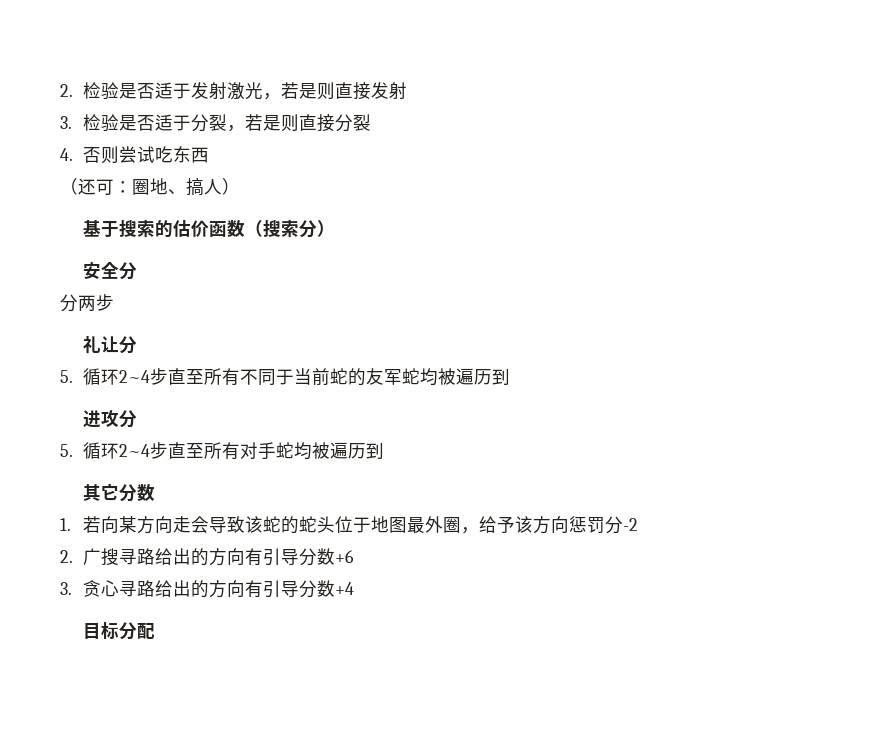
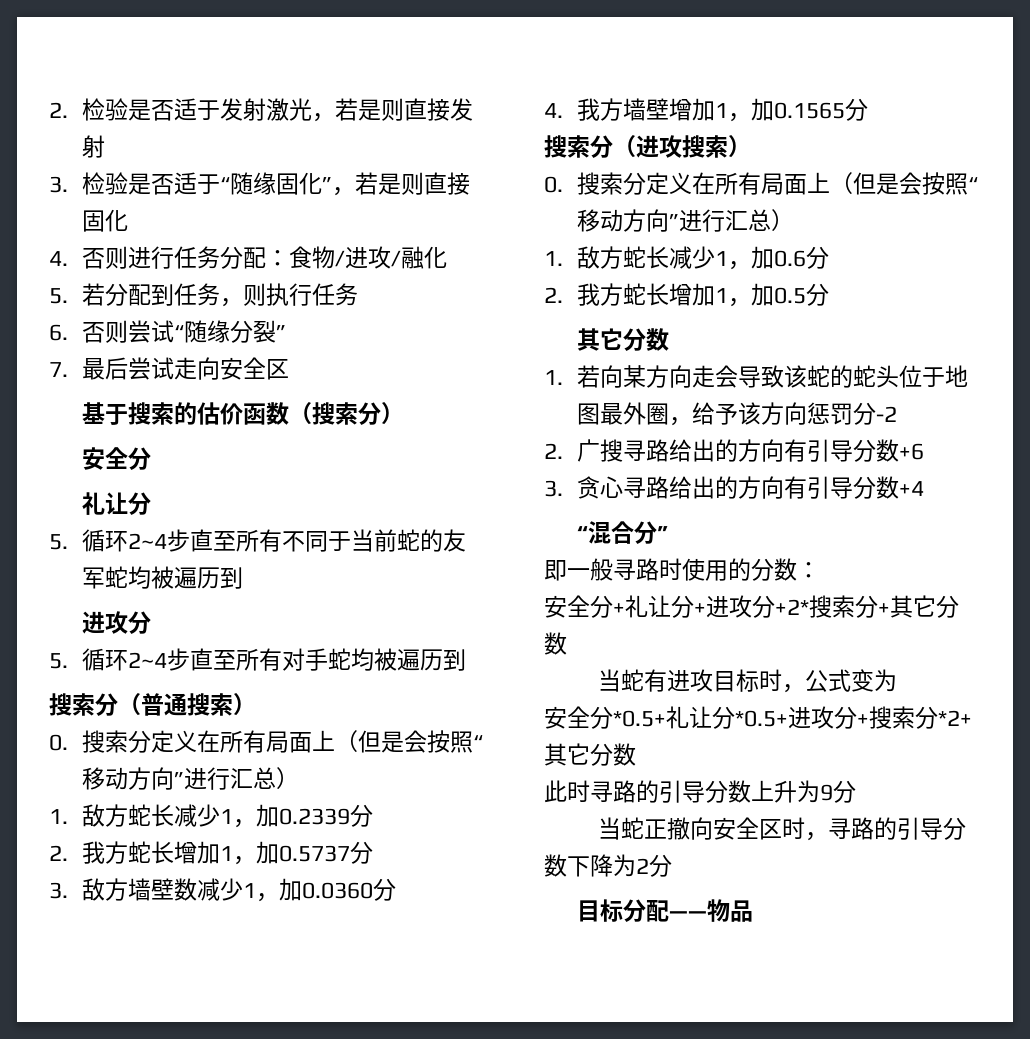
- 3.检验是否适于分裂，若是则直接分裂
- 4.否则尝试吃东西
- （还可：圈地、搞人）
+ 3.检验是否适于“随缘固化”，若是则直接固化
+ 4.否则进行任务分配：食物/进攻/融化
+ 5.若分配到任务，则执行任务
+ 6.否则尝试“随缘分裂”
+ 7.最后尝试走向安全区
- 分两步
+ 搜索分（普通搜索）
+ 0.搜索分定义在所有局面上（但是会按照“移动方向”进行汇总）
+ 1.敌方蛇长减少1，加0.2339分
+ 2.我方蛇长增加1，加0.5737分
+ 3.敌方墙壁数减少1，加0.0360分
+ 4.我方墙壁增加1，加0.1565分
+ 搜索分（进攻搜索）
+ 0.搜索分定义在所有局面上（但是会按照“移动方向”进行汇总）
+ 1.敌方蛇长减少1，加0.6分
+ 2.我方蛇长增加1，加0.5分
+ “混合分”
+ 即一般寻路时使用的分数：
+ 安全分+礼让分+进攻分+2*搜索分+其它分数
+ 当蛇有进攻目标时，公式变为
+ 安全分*0.5+礼让分*0.5+进攻分+搜索分*2+其它分数
+ 此时寻路的引导分数上升为9分
+ 当蛇正撤向安全区时，寻路的引导分数下降为2分
- 目标分配
+ 目标分配——物品

